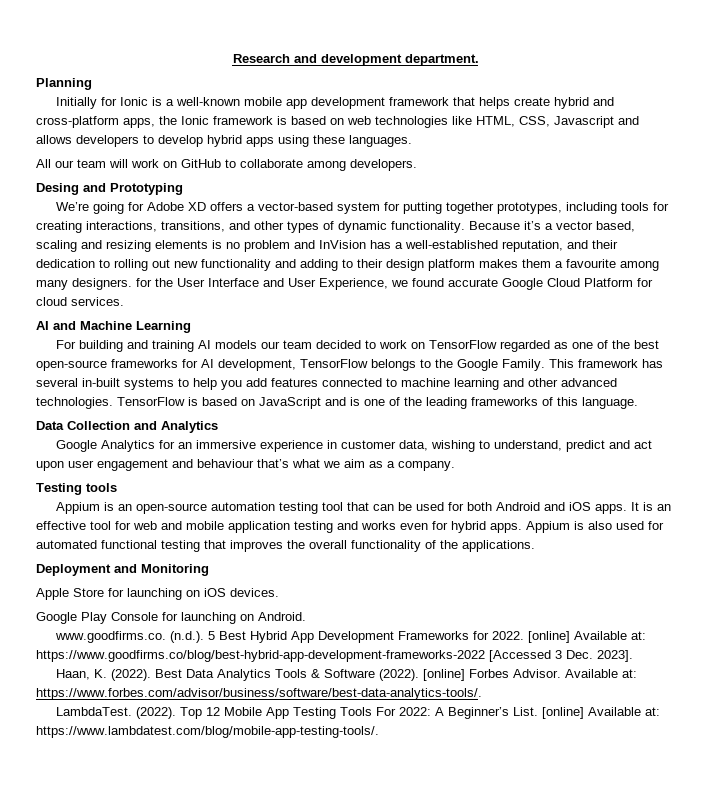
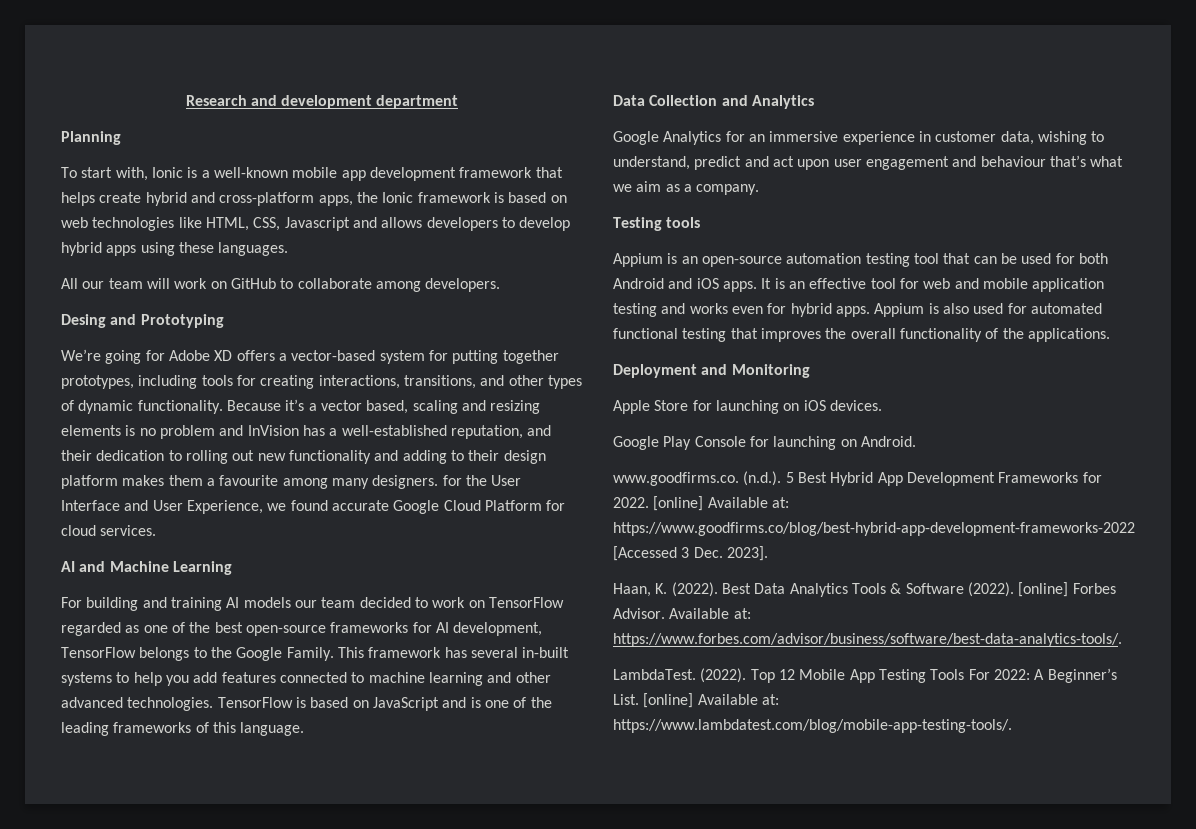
- Research and development department.
+ Research and development department
- Initially for Ionic is a well-known mobile app development framework that helps create hybrid and cross-platform apps, the Ionic framework is based on web technologies like HTML, CSS, Javascript and allows developers to develop hybrid apps using these languages.
+ To start with, Ionic is a well-known mobile app development framework that helps create hybrid and cross-platform apps, the Ionic framework is based on web technologies like HTML, CSS, Javascript and allows developers to develop hybrid apps using these languages.

